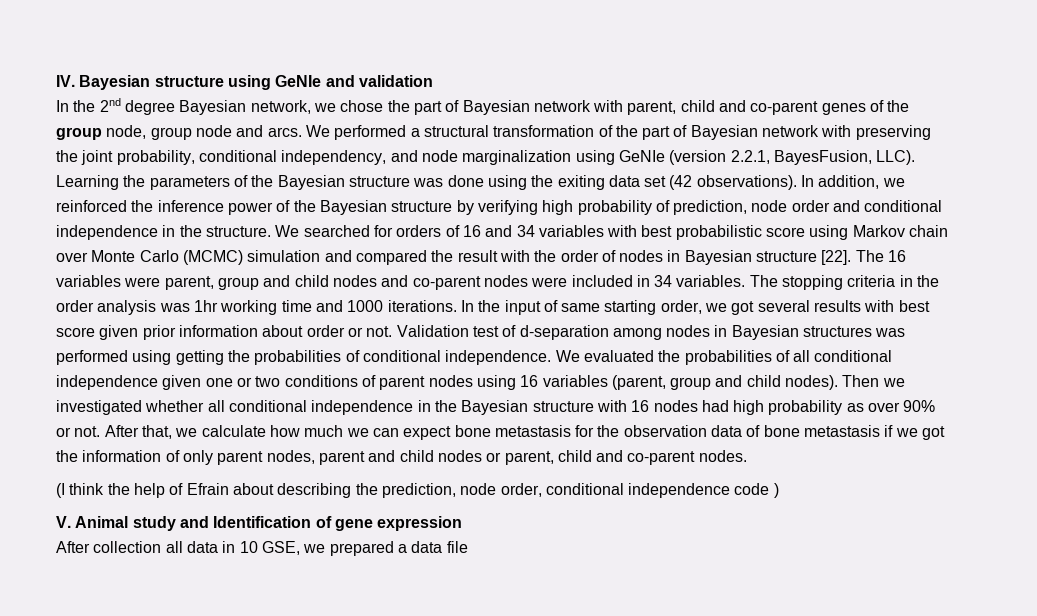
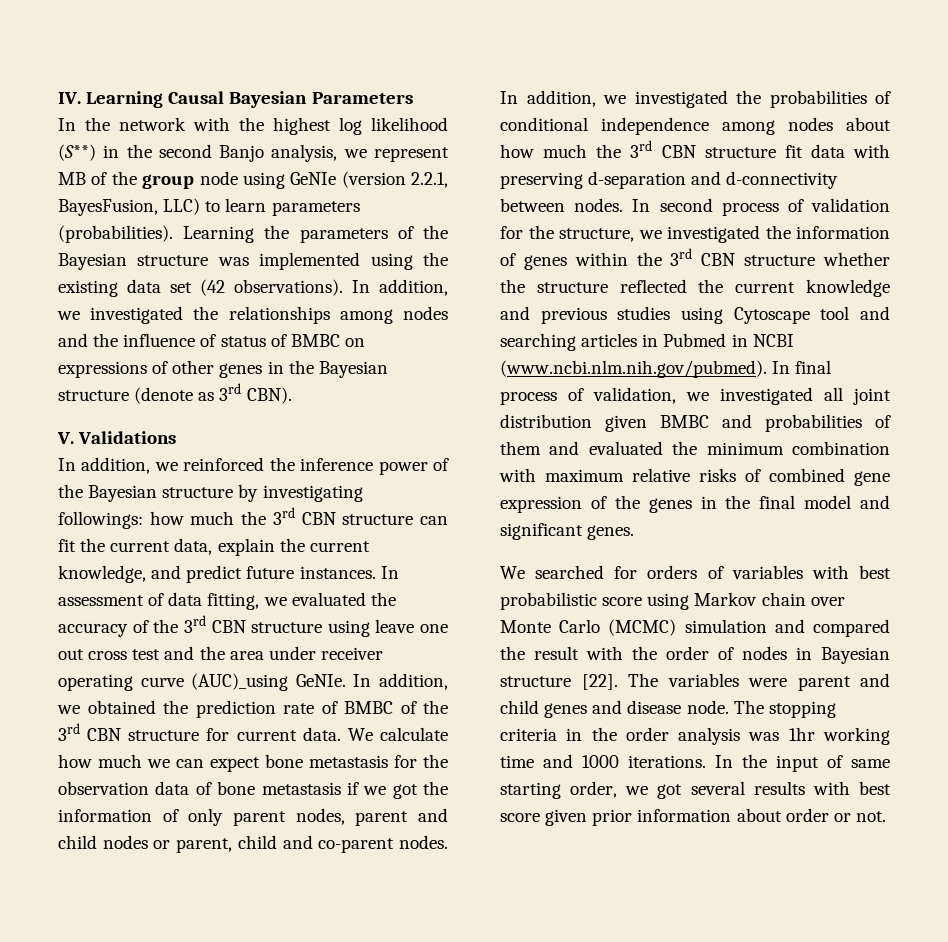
- IV. Bayesian structure using GeNIe and validation
- In the 2nd degree Bayesian network, we chose the part of Bayesian network with parent, child and co-parent genes of the group node, group node and arcs. We performed a structural transformation of the part of Bayesian network with preserving the joint probability, conditional independency, and node marginalization using GeNIe (version 2.2.1, BayesFusion, LLC).
+ IV. Learning Causal Bayesian Parameters
+ In the network with the highest log likelihood (S**) in the second Banjo analysis, we represent MB of the group node using GeNIe (version 2.2.1, BayesFusion, LLC) to learn parameters (probabilities).
- Learning the parameters of the Bayesian structure was done using the exiting data set (42 observations).
+ Learning the parameters of the Bayesian structure was implemented using the existing data set (42 observations).
- In addition, we reinforced the inference power of the Bayesian structure by verifying high probability of prediction, node order and conditional independence in the structure. We searched for orders of 16 and 34 variables with best probabilistic score using Markov chain over Monte Carlo (MCMC) simulation and compared the result with the order of nodes in Bayesian structure [22].
+ In addition, we investigated the relationships among nodes and the influence of status of BMBC on expressions of other genes in the Bayesian structure (denote as 3rd CBN).
+ V. Validations
+ In addition, we reinforced the inference power of the Bayesian structure by investigating followings: how much the 3rd CBN structure can fit the current data, explain the current knowledge, and predict future instances. In assessment of data fitting, we evaluated the accuracy of the 3rd CBN structure using leave one out cross test and the area under receiver operating curve (AUC)_using GeNIe. In addition, we obtained the prediction rate of BMBC of the 3rd CBN structure for current data. We calculate how much we can expect bone metastasis for the observation data of bone metastasis if we got the information of only parent nodes, parent and child nodes or parent, child and co-parent nodes. In addition, we investigated the probabilities of conditional independence among nodes about how much the 3rd CBN structure fit data with preserving d-separation and d-connectivity between nodes. In second process of validation for the structure, we investigated the information of genes within the 3rd CBN structure whether the structure reflected the current knowledge and previous studies using Cytoscape tool and searching articles in Pubmed in NCBI (www.ncbi.nlm.nih.gov/pubmed). In final process of validation, we investigated all joint distribution given BMBC and probabilities of them and evaluated the minimum combination with maximum relative risks of combined gene expression of the genes in the final model and significant genes.
+ We searched for orders of variables with best probabilistic score using Markov chain over Monte Carlo (MCMC) simulation and compared the result with the order of nodes in Bayesian structure [22].
- The 16 variables were parent, group and child nodes and co-parent nodes were included in 34 variables.
+ The variables were parent and child genes and disease node.
- Validation test of d-separation among nodes in Bayesian structures was performed using getting the probabilities of conditional independence. We evaluated the probabilities of all conditional independence given one or two conditions of parent nodes using 16 variables (parent, group and child nodes). Then we investigated whether all conditional independence in the Bayesian structure with 16 nodes had high probability as over 90% or not. After that, we calculate how much we can expect bone metastasis for the observation data of bone metastasis if we got the information of only parent nodes, parent and child nodes or parent, child and co-parent nodes.
- (I think the help of Efrain about describing the prediction, node order, conditional independence code )
- V. Animal study and Identification of gene expression
- After collection all data in 10 GSE, we prepared a data file

